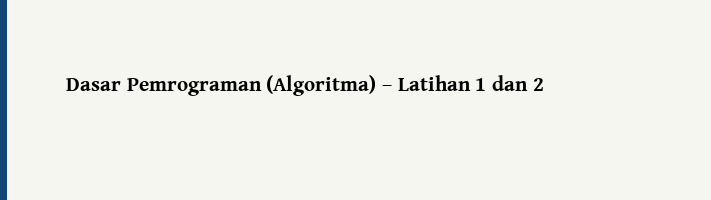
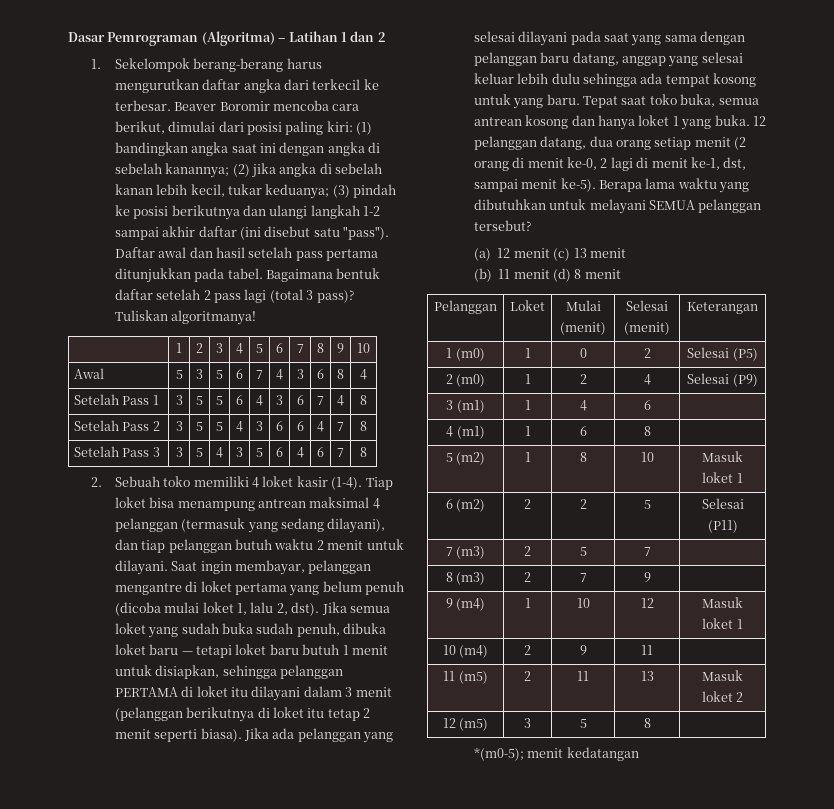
+ 1. Sekelompok berang-berang harus mengurutkan daftar angka dari terkecil ke terbesar. Beaver Boromir mencoba cara berikut, dimulai dari posisi paling kiri: (1) bandingkan angka saat ini dengan angka di sebelah kanannya; (2) jika angka di sebelah kanan lebih kecil, tukar keduanya; (3) pindah ke posisi berikutnya dan ulangi langkah 1-2 sampai akhir daftar (ini disebut satu "pass"). Daftar awal dan hasil setelah pass pertama ditunjukkan pada tabel. Bagaimana bentuk daftar setelah 2 pass lagi (total 3 pass)? Tuliskan algoritmanya!
+ | 1 | 2 | 3 | 4 | 5 | 6 | 7 | 8 | 9 | 10
+ Awal | 5 | 3 | 5 | 6 | 7 | 4 | 3 | 6 | 8 | 4
+ Setelah Pass 1 | 3 | 5 | 5 | 6 | 4 | 3 | 6 | 7 | 4 | 8
+ Setelah Pass 2 | 3 | 5 | 5 | 4 | 3 | 6 | 6 | 4 | 7 | 8
+ Setelah Pass 3 | 3 | 5 | 4 | 3 | 5 | 6 | 4 | 6 | 7 | 8
+ 2. Sebuah toko memiliki 4 loket kasir (1-4). Tiap loket bisa menampung antrean maksimal 4 pelanggan (termasuk yang sedang dilayani), dan tiap pelanggan butuh waktu 2 menit untuk dilayani. Saat ingin membayar, pelanggan mengantre di loket pertama yang belum penuh (dicoba mulai loket 1, lalu 2, dst). Jika semua loket yang sudah buka sudah penuh, dibuka loket baru — tetapi loket baru butuh 1 menit untuk disiapkan, sehingga pelanggan PERTAMA di loket itu dilayani dalam 3 menit (pelanggan berikutnya di loket itu tetap 2 menit seperti biasa). Jika ada pelanggan yang selesai dilayani pada saat yang sama dengan pelanggan baru datang, anggap yang selesai keluar lebih dulu sehingga ada tempat kosong untuk yang baru. Tepat saat toko buka, semua antrean kosong dan hanya loket 1 yang buka. 12 pelanggan datang, dua orang setiap menit (2 orang di menit ke-0, 2 lagi di menit ke-1, dst, sampai menit ke-5). Berapa lama waktu yang dibutuhkan untuk melayani SEMUA pelanggan tersebut?
+ (a) 12 menit (c) 13 menit
+ (b) 11 menit (d) 8 menit
+ Pelanggan | Loket | Mulai (menit) | Selesai (menit) | Keterangan
+ 1 (m0) | 1 | 0 | 2 | Selesai (P5)
+ 2 (m0) | 1 | 2 | 4 | Selesai (P9)
+ 3 (m1) | 1 | 4 | 6 |
+ 4 (m1) | 1 | 6 | 8 |
+ 5 (m2) | 1 | 8 | 10 | Masuk loket 1
+ 6 (m2) | 2 | 2 | 5 | Selesai (P11)
+ 7 (m3) | 2 | 5 | 7 |
+ 8 (m3) | 2 | 7 | 9 |
+ 9 (m4) | 1 | 10 | 12 | Masuk loket 1
+ 10 (m4) | 2 | 9 | 11 |
+ 11 (m5) | 2 | 11 | 13 | Masuk loket 2
+ 12 (m5) | 3 | 5 | 8 |
+ *(m0-5); menit kedatangan

